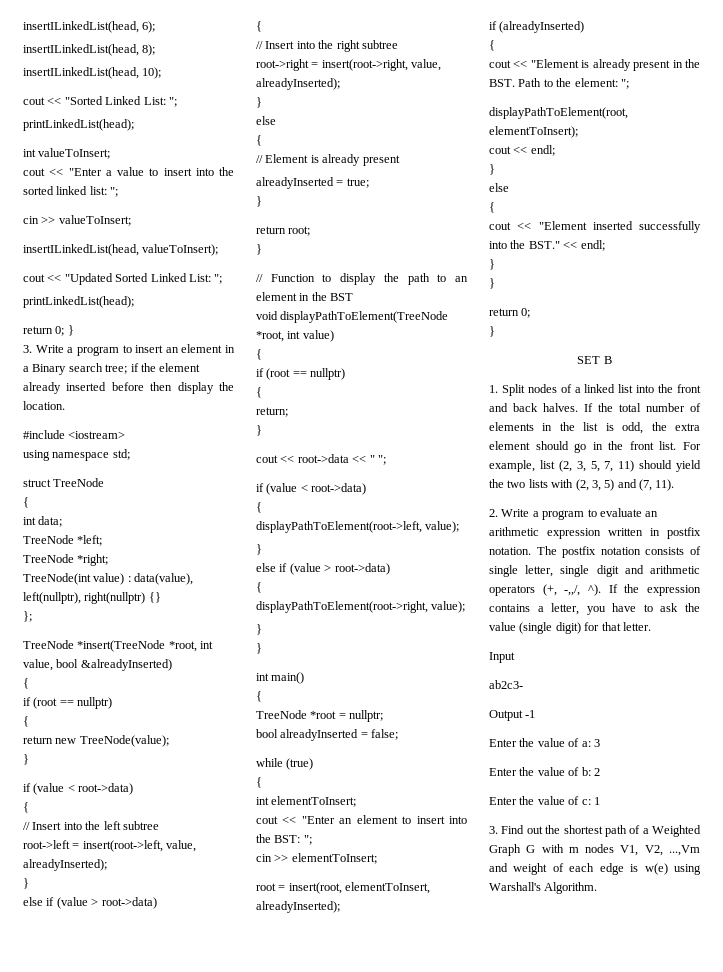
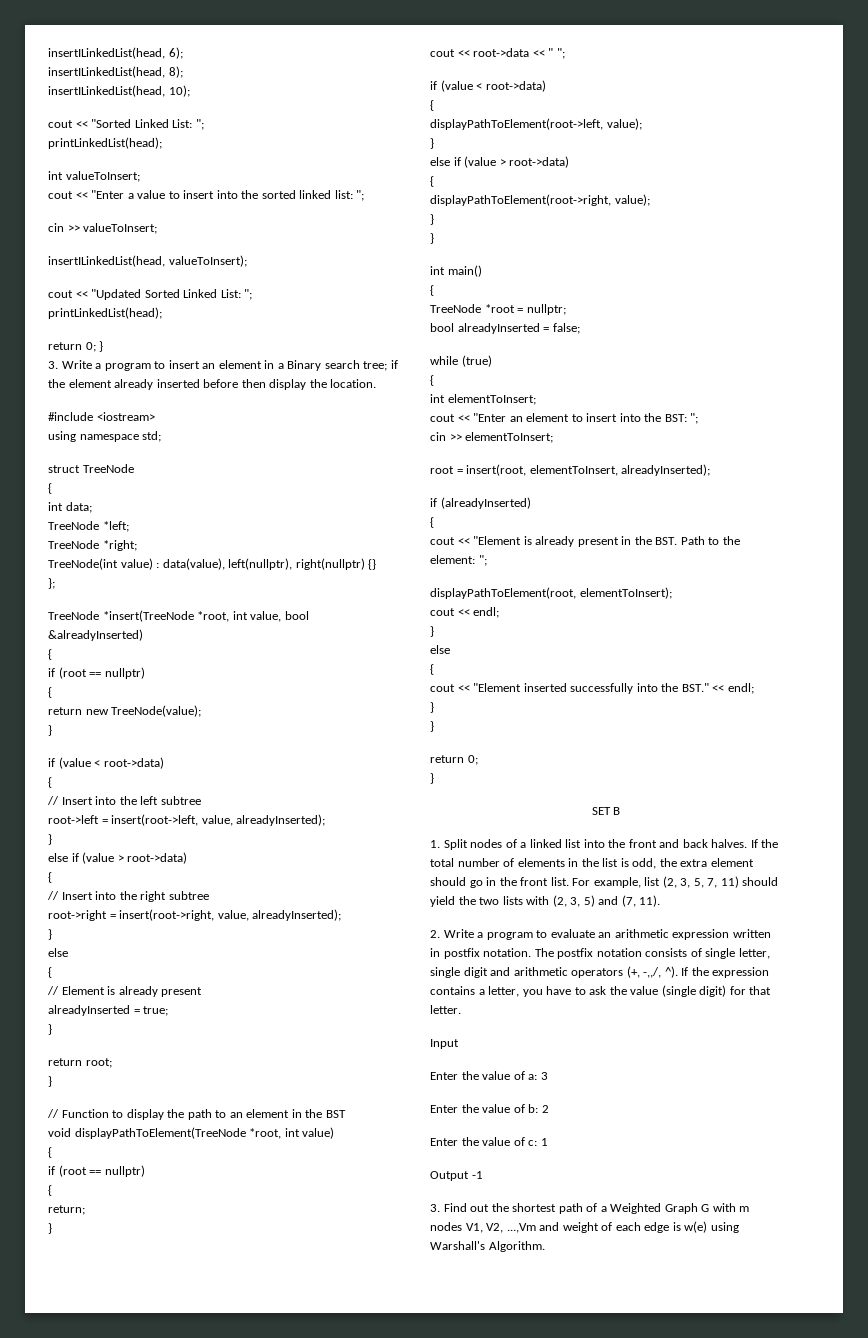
- ab2c3-
- Output -1
+ Output -1

